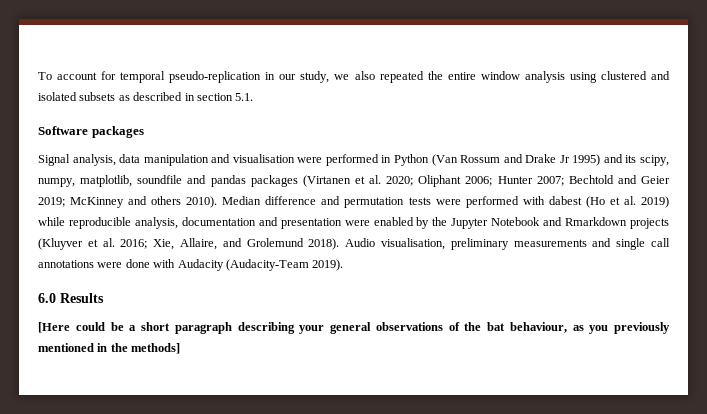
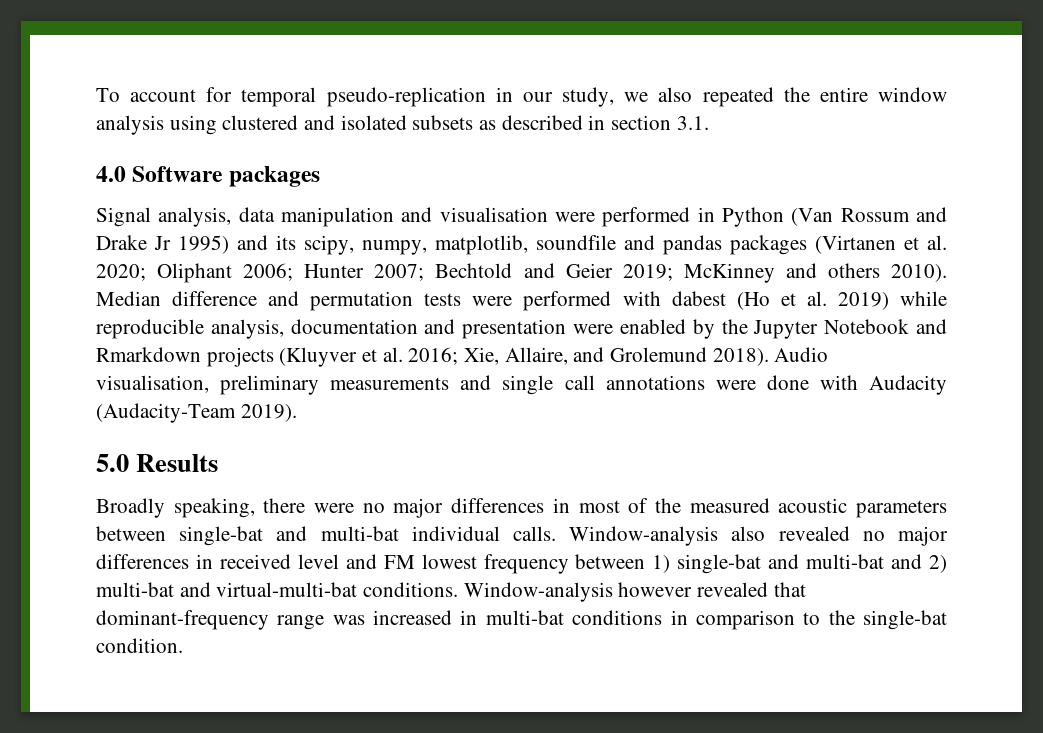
- To account for temporal pseudo-replication in our study, we also repeated the entire window analysis using clustered and isolated subsets as described in section 5.1.
- Software packages
+ To account for temporal pseudo-replication in our study, we also repeated the entire window analysis using clustered and isolated subsets as described in section 3.1.
+ 4.0 Software packages
- 6.0 Results
+ 5.0 Results
- [Here could be a short paragraph describing your general observations of the bat behaviour, as you previously mentioned in the methods]
+ Broadly speaking, there were no major differences in most of the measured acoustic parameters between single-bat and multi-bat individual calls. Window-analysis also revealed no major differences in received level and FM lowest frequency between 1) single-bat and multi-bat and 2) multi-bat and virtual-multi-bat conditions. Window-analysis however revealed that dominant-frequency range was increased in multi-bat conditions in comparison to the single-bat condition.

